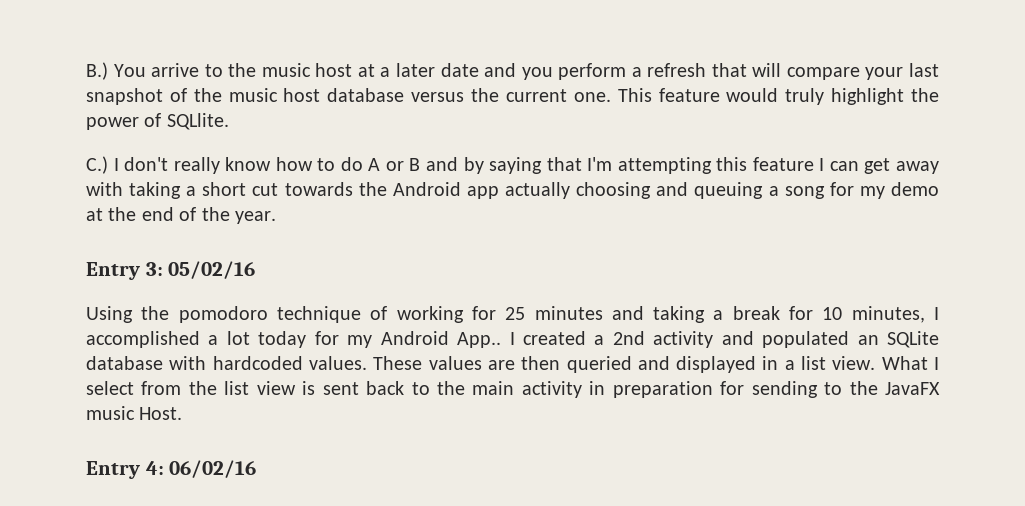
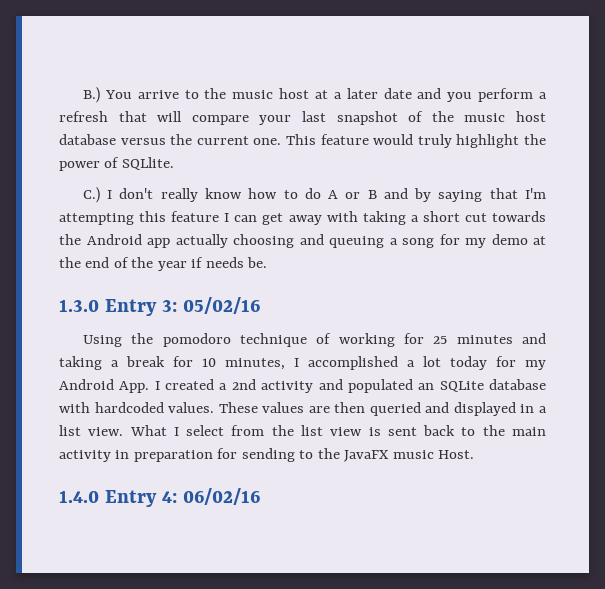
- C.) I don't really know how to do A or B and by saying that I'm attempting this feature I can get away with taking a short cut towards the Android app actually choosing and queuing a song for my demo at the end of the year.
- Entry 3: 05/02/16
+ C.) I don't really know how to do A or B and by saying that I'm attempting this feature I can get away with taking a short cut towards the Android app actually choosing and queuing a song for my demo at the end of the year if needs be.
+ 1.3.0 Entry 3: 05/02/16
- Using the pomodoro technique of working for 25 minutes and taking a break for 10 minutes, I accomplished a lot today for my Android App.. I created a 2nd activity and populated an SQLite database with hardcoded values.
+ Using the pomodoro technique of working for 25 minutes and taking a break for 10 minutes, I accomplished a lot today for my Android App. I created a 2nd activity and populated an SQLite database with hardcoded values.
- Entry 4: 06/02/16
+ 1.4.0 Entry 4: 06/02/16

